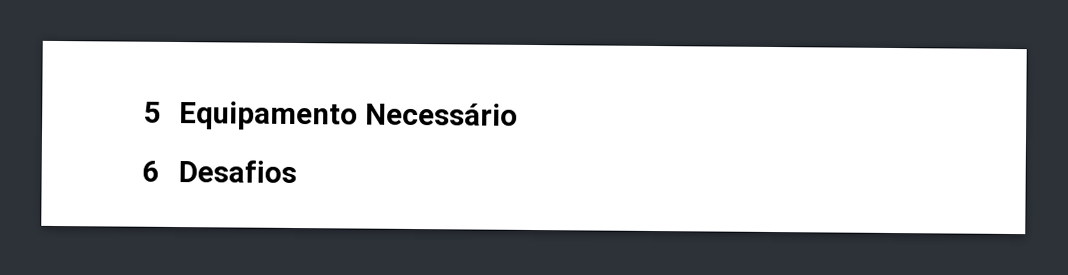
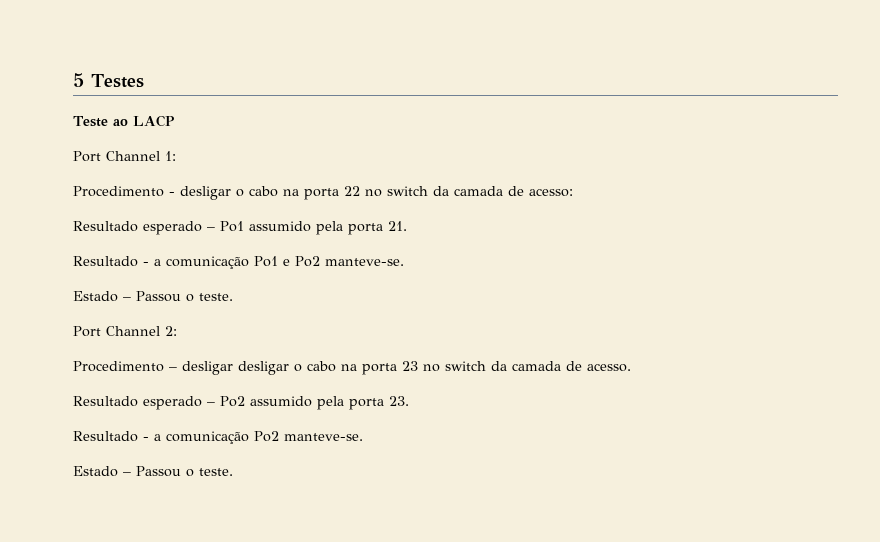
- 5 Equipamento Necessário
- 6 Desafios
+ 5 Testes
+ Teste ao LACP
+ Port Channel 1:
+ Procedimento - desligar o cabo na porta 22 no switch da camada de acesso:
+ Resultado esperado – Po1 assumido pela porta 21.
+ Resultado - a comunicação Po1 e Po2 manteve-se.
+ Estado – Passou o teste.
+ Port Channel 2:
+ Procedimento – desligar desligar o cabo na porta 23 no switch da camada de acesso.
+ Resultado esperado – Po2 assumido pela porta 23.
+ Resultado - a comunicação Po2 manteve-se.
+ Estado – Passou o teste.

